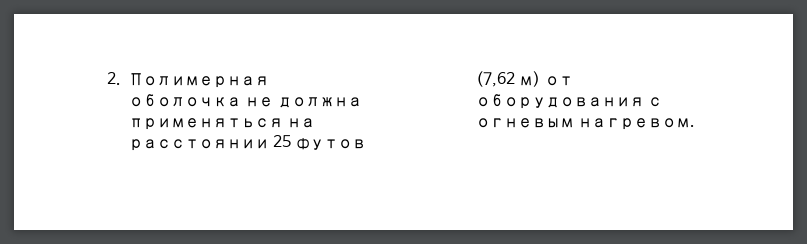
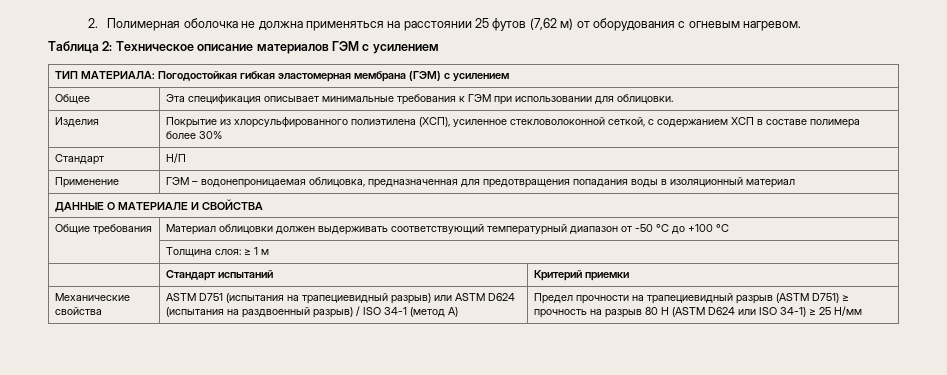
+ Таблица 2: Техническое описание материалов ГЭМ с усилением
+ ТИП МАТЕРИАЛА: Погодостойкая гибкая эластомерная мембрана (ГЭМ) с усилением
+ Общее | Эта спецификация описывает минимальные требования к ГЭМ при использовании для облицовки.
+ Изделия | Покрытие из хлорсульфированного полиэтилена (ХСП), усиленное стекловолоконной сеткой, с содержанием ХСП в составе полимера более 30%
+ Стандарт | Н/П
+ Применение | ГЭМ – водонепроницаемая облицовка, предназначенная для предотвращения попадания воды в изоляционный материал
+ ДАННЫЕ О МАТЕРИАЛЕ И СВОЙСТВА
+ Общие требования | Материал облицовки должен выдерживать соответствующий температурный диапазон от -50 °C до +100 °C
+ | Толщина слоя: ≥ 1 м
+ | Стандарт испытаний | Критерий приемки
+ Механические свойства | ASTM D751 (испытания на трапециевидный разрыв) или ASTM D624 (испытания на раздвоенный разрыв) / ISO 34-1 (метод A) | Предел прочности на трапециевидный разрыв (ASTM D751) ≥ прочность на разрыв 80 Н (ASTM D624 или ISO 34-1) ≥ 25 Н/мм

